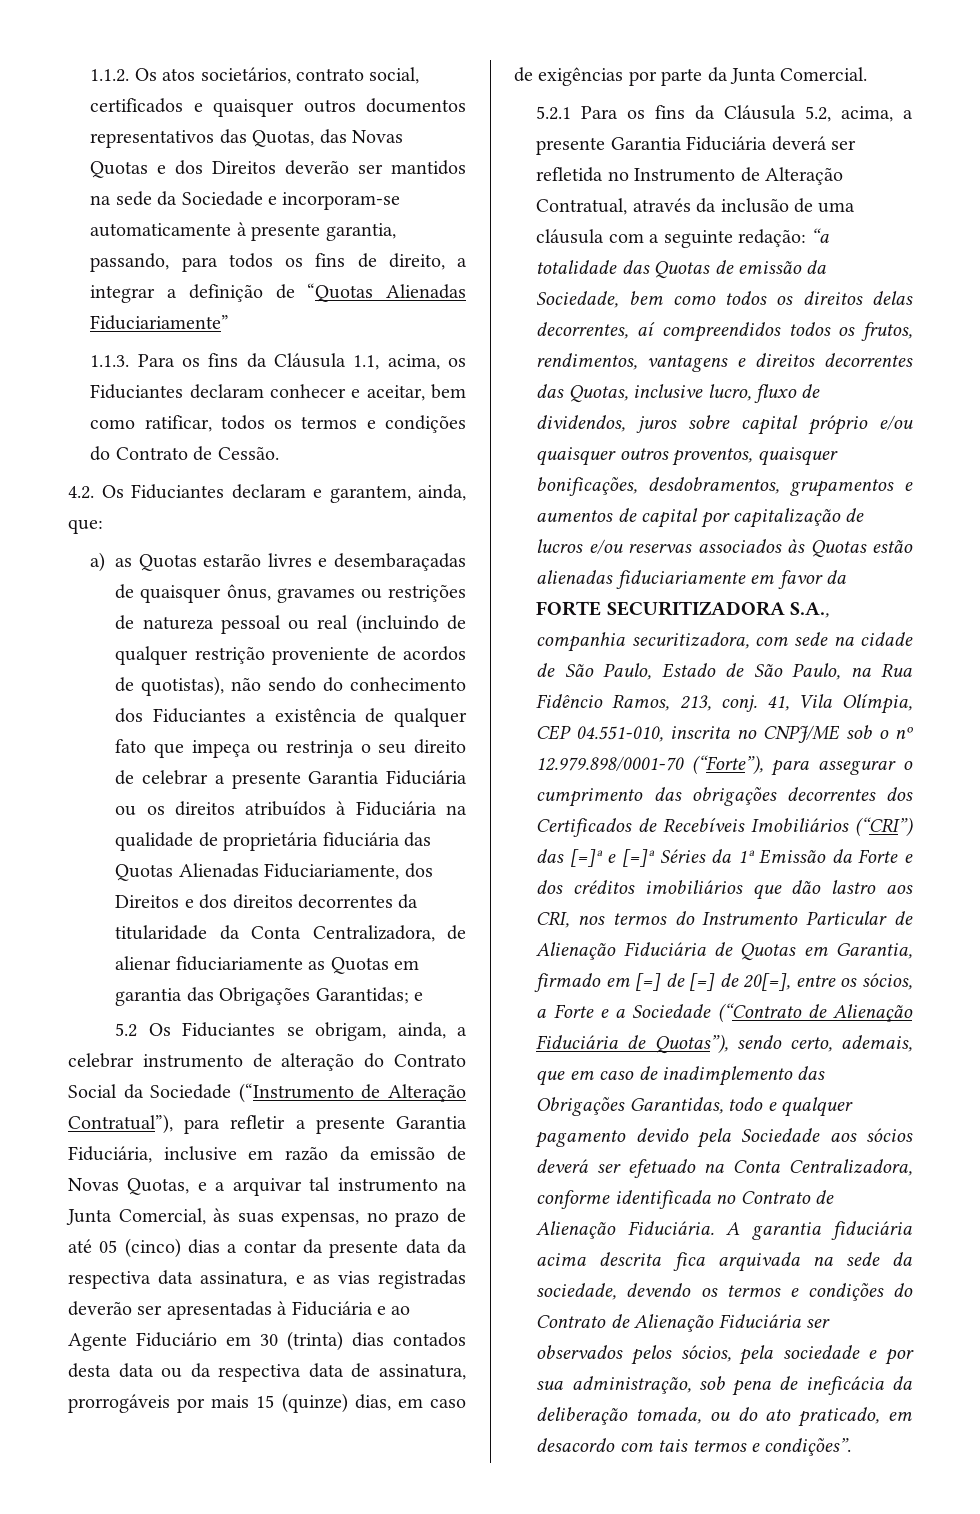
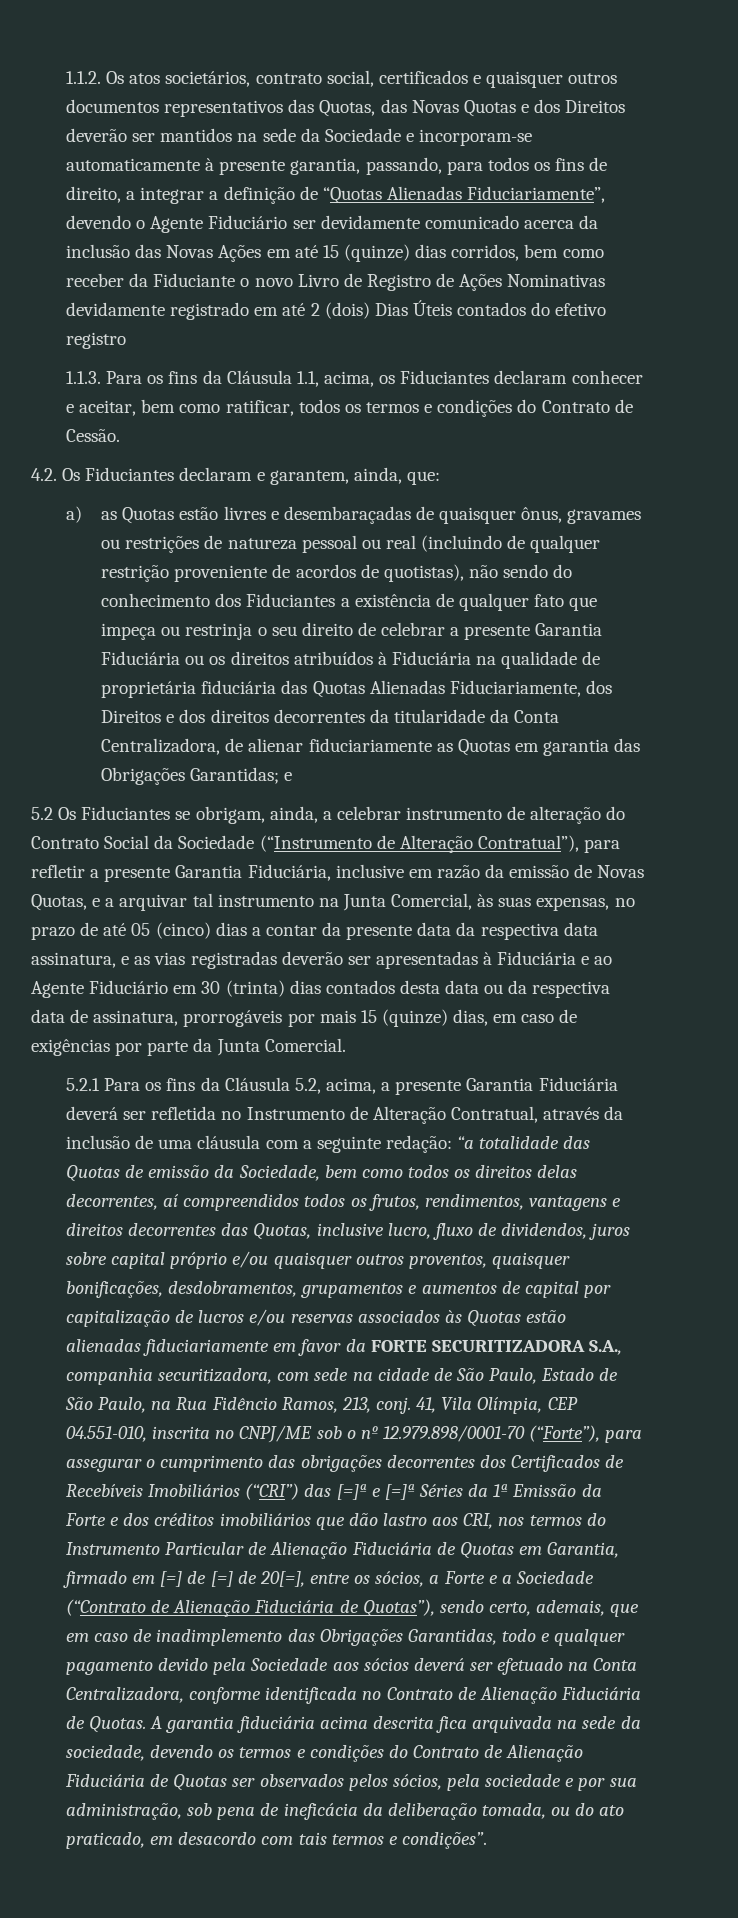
- 1.1.2. Os atos societários, contrato social, certificados e quaisquer outros documentos representativos das Quotas, das Novas Quotas e dos Direitos deverão ser mantidos na sede da Sociedade e incorporam-se automaticamente à presente garantia, passando, para todos os fins de direito, a integrar a definição de “Quotas Alienadas Fiduciariamente”
+ 1.1.2. Os atos societários, contrato social, certificados e quaisquer outros documentos representativos das Quotas, das Novas Quotas e dos Direitos deverão ser mantidos na sede da Sociedade e incorporam-se automaticamente à presente garantia, passando, para todos os fins de direito, a integrar a definição de “Quotas Alienadas Fiduciariamente”, devendo o Agente Fiduciário ser devidamente comunicado acerca da inclusão das Novas Ações em até 15 (quinze) dias corridos, bem como receber da Fiduciante o novo Livro de Registro de Ações Nominativas devidamente registrado em até 2 (dois) Dias Úteis contados do efetivo registro
- a) as Quotas estarão livres e desembaraçadas de quaisquer ônus, gravames ou restrições de natureza pessoal ou real (incluindo de qualquer restrição proveniente de acordos de quotistas), não sendo do conhecimento dos Fiduciantes a existência de qualquer fato que impeça ou restrinja o seu direito de celebrar a presente Garantia Fiduciária ou os direitos atribuídos à Fiduciária na qualidade de proprietária fiduciária das Quotas Alienadas Fiduciariamente, dos Direitos e dos direitos decorrentes da titularidade da Conta Centralizadora, de alienar fiduciariamente as Quotas em garantia das Obrigações Garantidas;
+ a) as Quotas estão livres e desembaraçadas de quaisquer ônus, gravames ou restrições de natureza pessoal ou real (incluindo de qualquer restrição proveniente de acordos de quotistas), não sendo do conhecimento dos Fiduciantes a existência de qualquer fato que impeça ou restrinja o seu direito de celebrar a presente Garantia Fiduciária ou os direitos atribuídos à Fiduciária na qualidade de proprietária fiduciária das Quotas Alienadas Fiduciariamente, dos Direitos e dos direitos decorrentes da titularidade da Conta Centralizadora, de alienar fiduciariamente as Quotas em garantia das Obrigações Garantidas;
- 41, Vila Olímpia, CEP 04.551-010, inscrita no CNPJ/ME sob o nº 12.979.898/0001-70 (“Forte”), para assegurar o cumprimento das obrigações decorrentes dos Certificados de Recebíveis Imobiliários (“CRI”) das [=]ª e [=]ª Séries da 1ª Emissão da Forte e dos créditos imobiliários que dão lastro aos CRI, nos termos do Instrumento Particular de Alienação Fiduciária de Quotas em Garantia, firmado em [=] de [=] de 20[=], entre os sócios, a Forte e a Sociedade (“Contrato de Alienação Fiduciária de Quotas”), sendo certo, ademais, que em caso de inadimplemento das Obrigações Garantidas, todo e qualquer pagamento devido pela Sociedade aos sócios deverá ser efetuado na Conta Centralizadora, conforme identificada no Contrato de Alienação Fiduciária.
+ 41, Vila Olímpia, CEP 04.551-010, inscrita no CNPJ/ME sob o nº 12.979.898/0001-70 (“Forte”), para assegurar o cumprimento das obrigações decorrentes dos Certificados de Recebíveis Imobiliários (“CRI”) das [=]ª e [=]ª Séries da 1ª Emissão da Forte e dos créditos imobiliários que dão lastro aos CRI, nos termos do Instrumento Particular de Alienação Fiduciária de Quotas em Garantia, firmado em [=] de [=] de 20[=], entre os sócios, a Forte e a Sociedade (“Contrato de Alienação Fiduciária de Quotas”), sendo certo, ademais, que em caso de inadimplemento das Obrigações Garantidas, todo e qualquer pagamento devido pela Sociedade aos sócios deverá ser efetuado na Conta Centralizadora, conforme identificada no Contrato de Alienação Fiduciária de Quotas.
- A garantia fiduciária acima descrita fica arquivada na sede da sociedade, devendo os termos e condições do Contrato de Alienação Fiduciária ser observados pelos sócios, pela sociedade e por sua administração, sob pena de ineficácia da deliberação tomada, ou do ato praticado, em desacordo com tais termos e condições”.
+ A garantia fiduciária acima descrita fica arquivada na sede da sociedade, devendo os termos e condições do Contrato de Alienação Fiduciária de Quotas ser observados pelos sócios, pela sociedade e por sua administração, sob pena de ineficácia da deliberação tomada, ou do ato praticado, em desacordo com tais termos e condições”.

